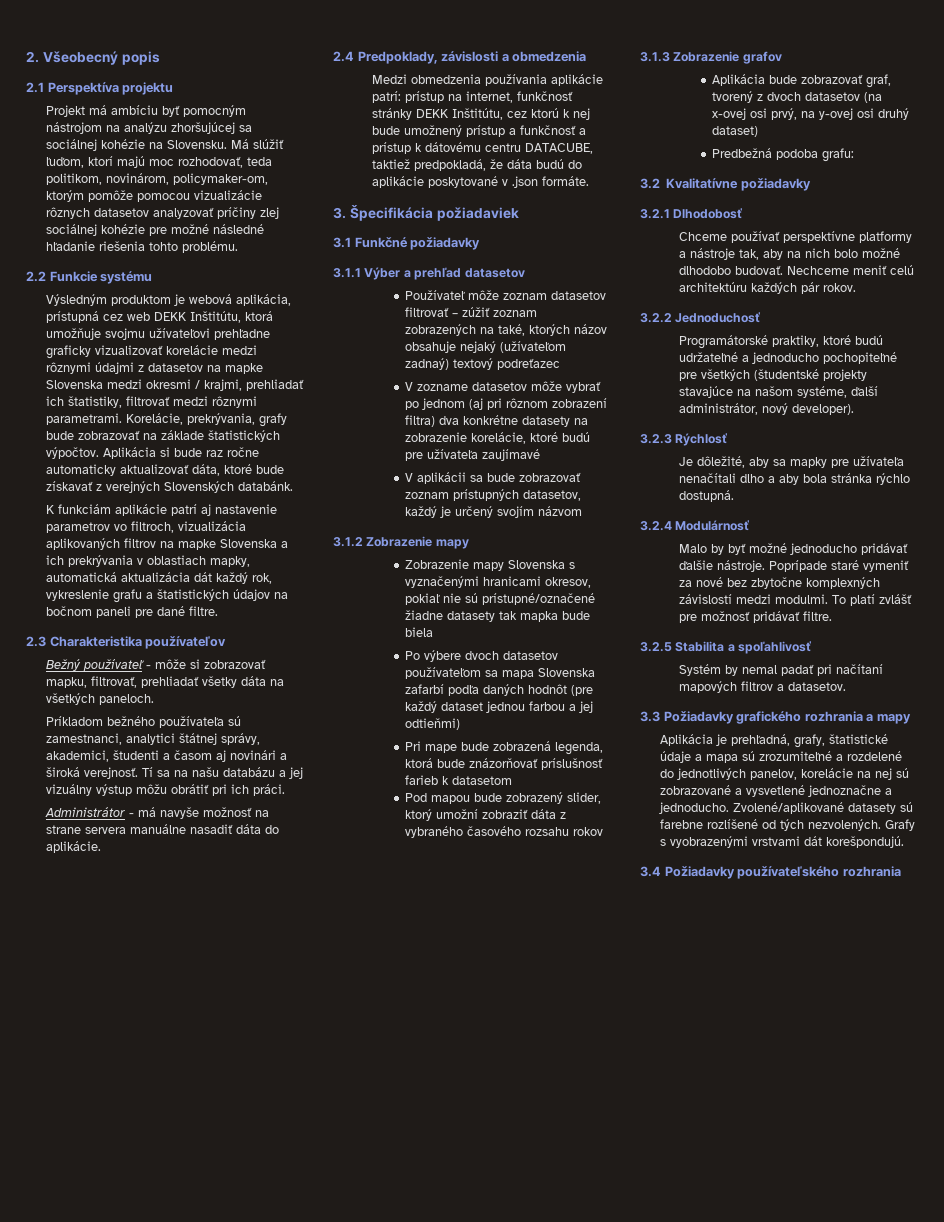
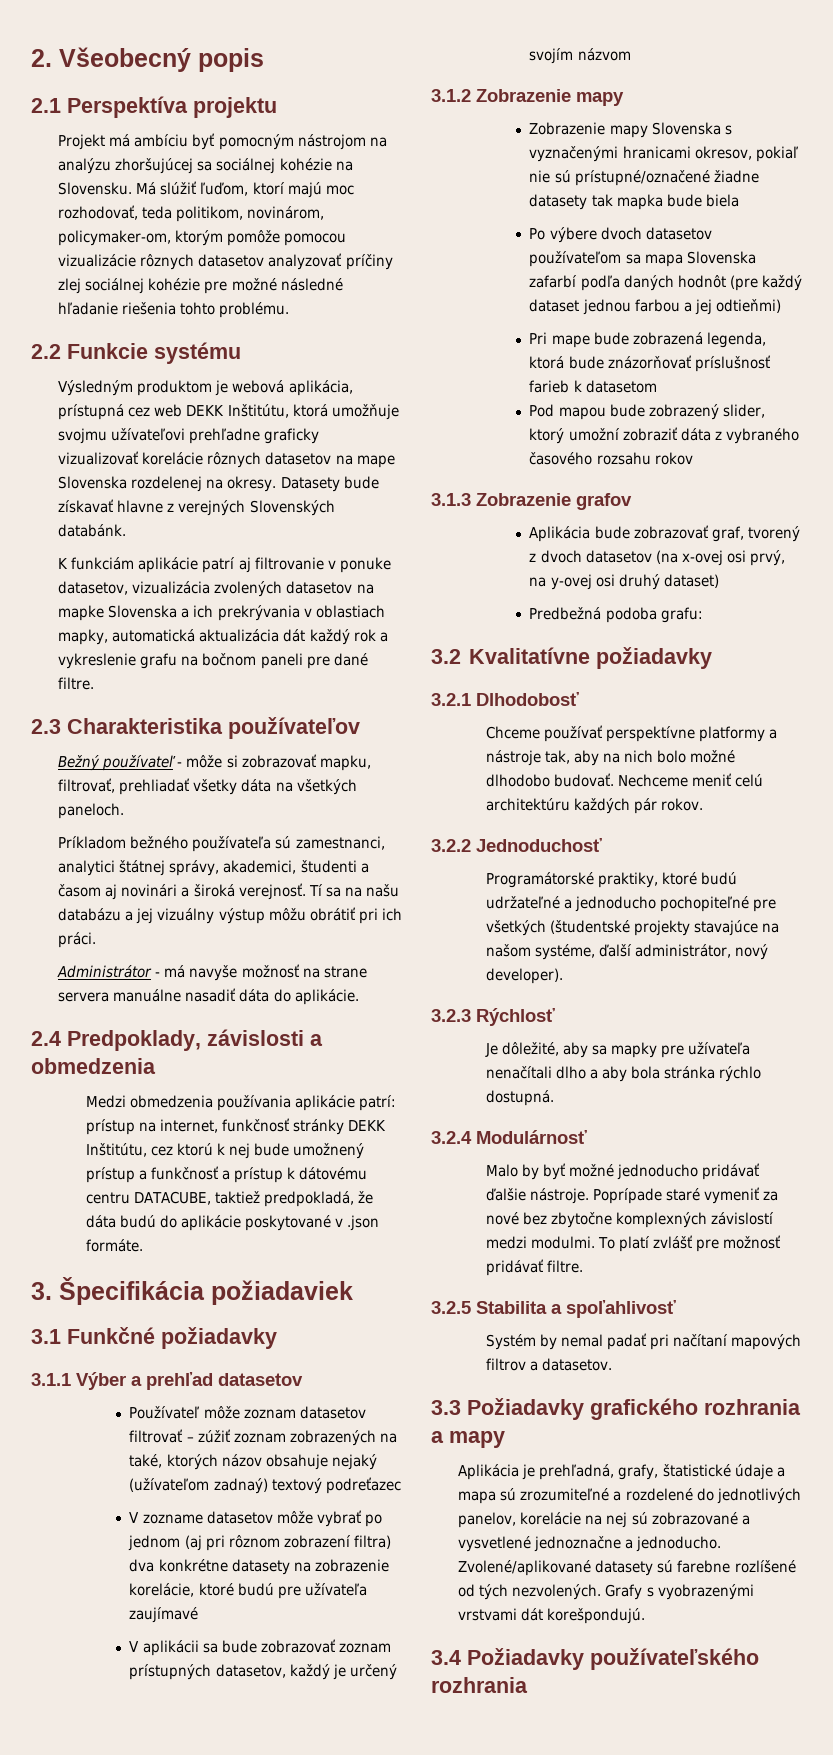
- Výsledným produktom je webová aplikácia, prístupná cez web DEKK Inštitútu, ktorá umožňuje svojmu užívateľovi prehľadne graficky vizualizovať korelácie medzi rôznymi údajmi z datasetov na mapke Slovenska medzi okresmi / krajmi, prehliadať ich štatistiky, filtrovať medzi rôznymi parametrami. Korelácie, prekrývania, grafy bude zobrazovať na základe štatistických výpočtov. Aplikácia si bude raz ročne automaticky aktualizovať dáta, ktoré bude získavať z verejných Slovenských databánk.
+ Výsledným produktom je webová aplikácia, prístupná cez web DEKK Inštitútu, ktorá umožňuje svojmu užívateľovi prehľadne graficky vizualizovať korelácie rôznych datasetov na mape Slovenska rozdelenej na okresy. Datasety bude získavať hlavne z verejných Slovenských databánk.
- K funkciám aplikácie patrí aj nastavenie parametrov vo filtroch, vizualizácia aplikovaných filtrov na mapke Slovenska a ich prekrývania v oblastiach mapky, automatická aktualizácia dát každý rok, vykreslenie grafu a štatistických údajov na bočnom paneli pre dané filtre.
+ K funkciám aplikácie patrí aj filtrovanie v ponuke datasetov, vizualizácia zvolených datasetov na mapke Slovenska a ich prekrývania v oblastiach mapky, automatická aktualizácia dát každý rok a vykreslenie grafu na bočnom paneli pre dané filtre.

